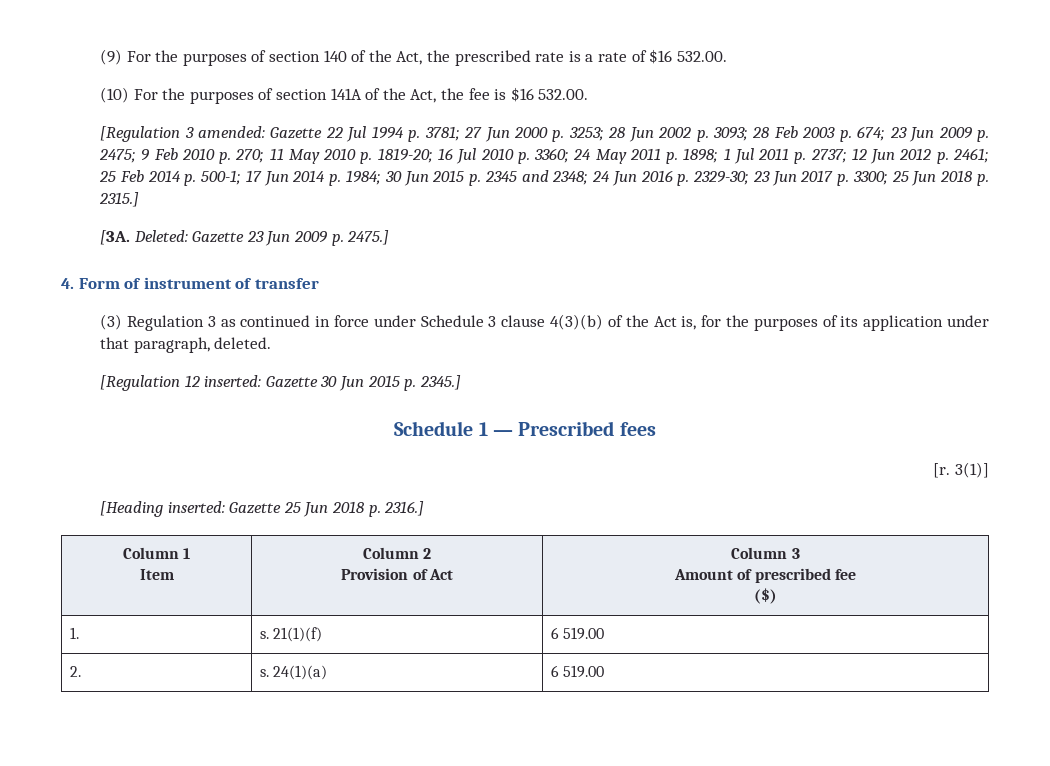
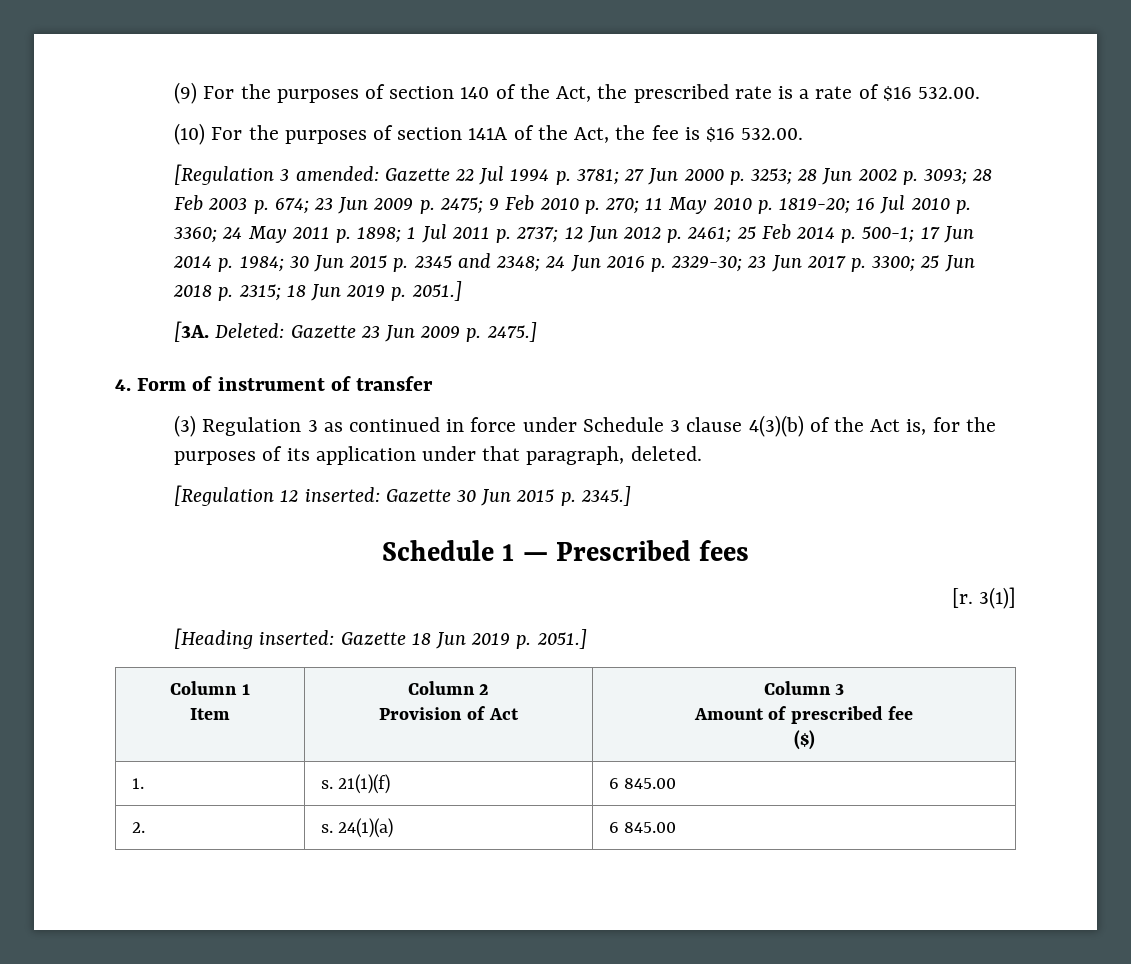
- 25 Jun 2018 p. 2315.]
+ 25 Jun 2018 p. 2315; 18 Jun 2019 p. 2051.]
- [Heading inserted: Gazette 25 Jun 2018 p. 2316.]
+ [Heading inserted: Gazette 18 Jun 2019 p. 2051.]
- 1. | s. 21(1)(f) | 6 519.00
+ 1. | s. 21(1)(f) | 6 845.00
- 2. | s. 24(1)(a) | 6 519.00
+ 2. | s. 24(1)(a) | 6 845.00

